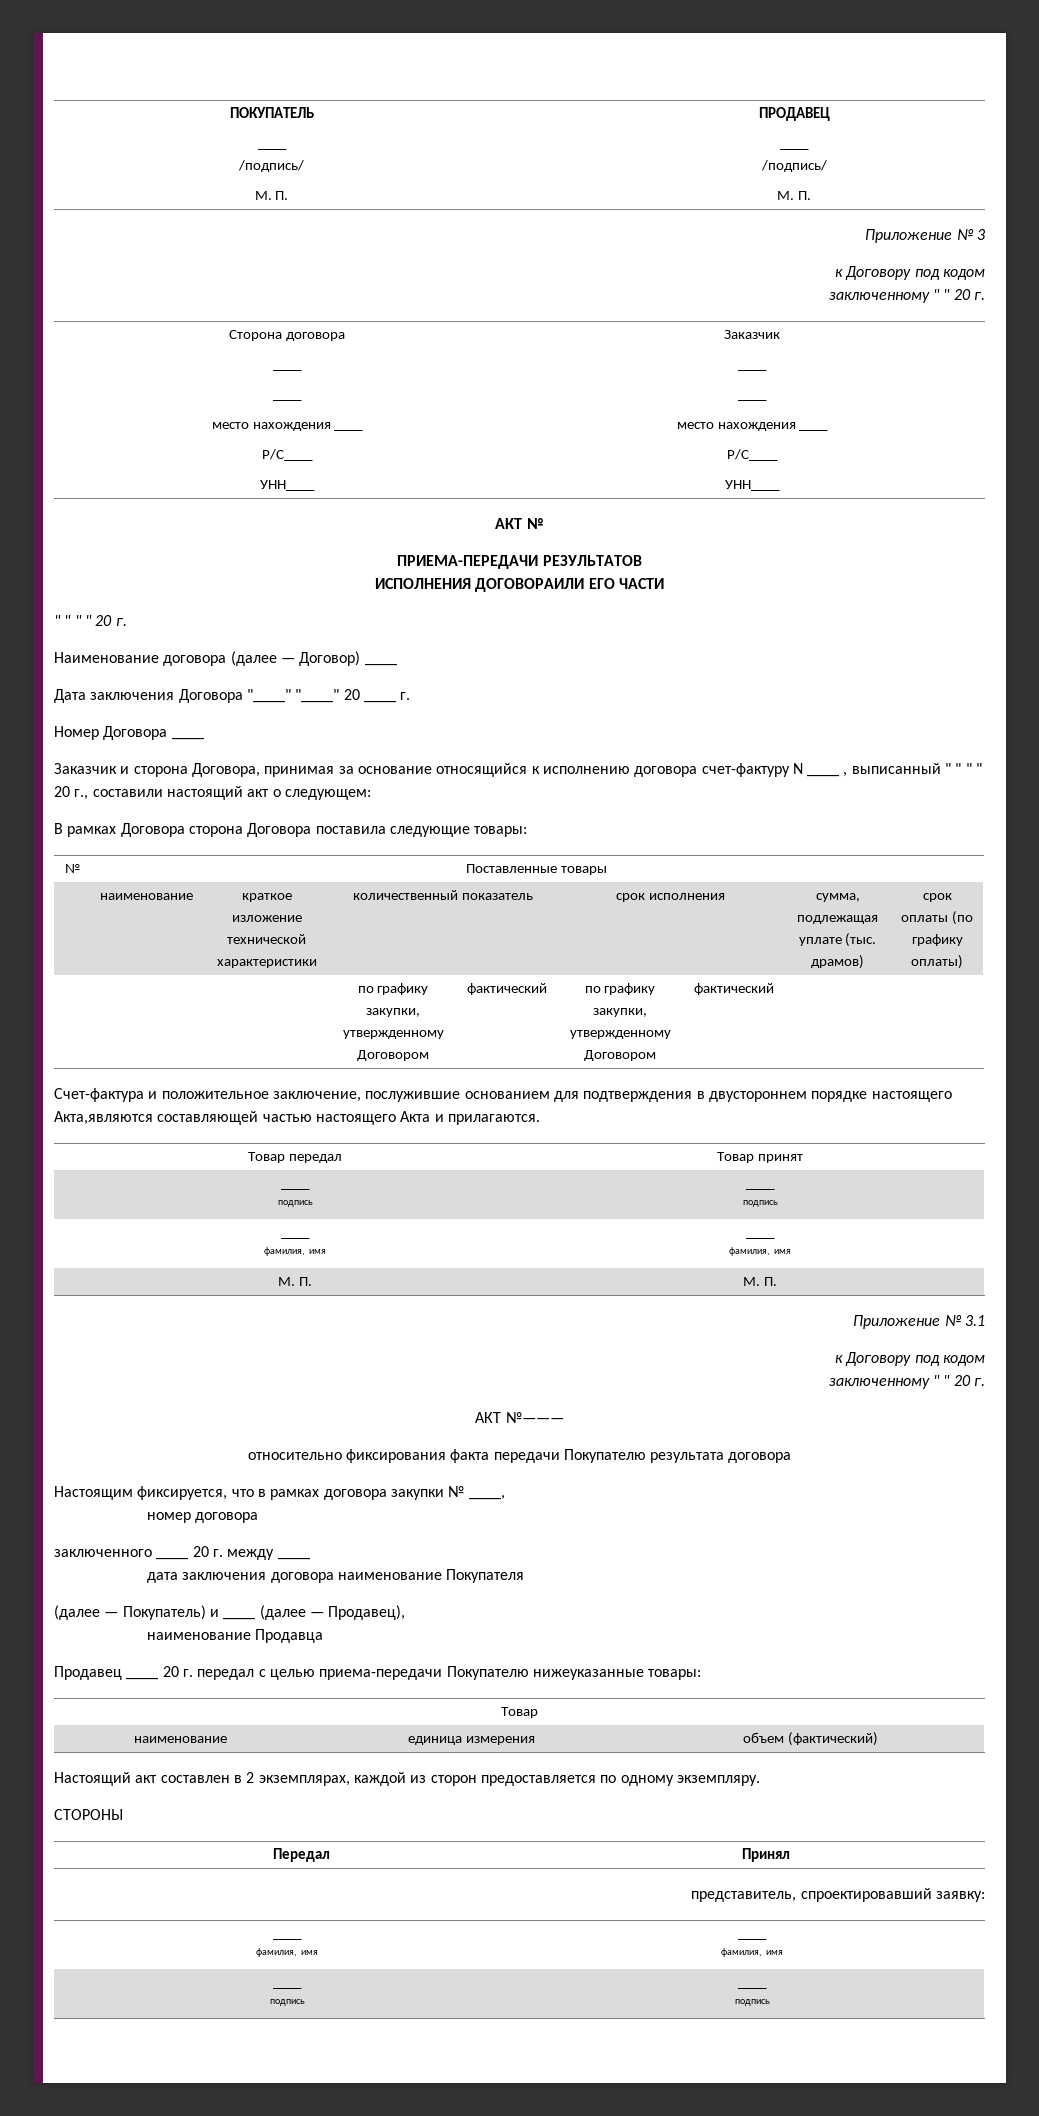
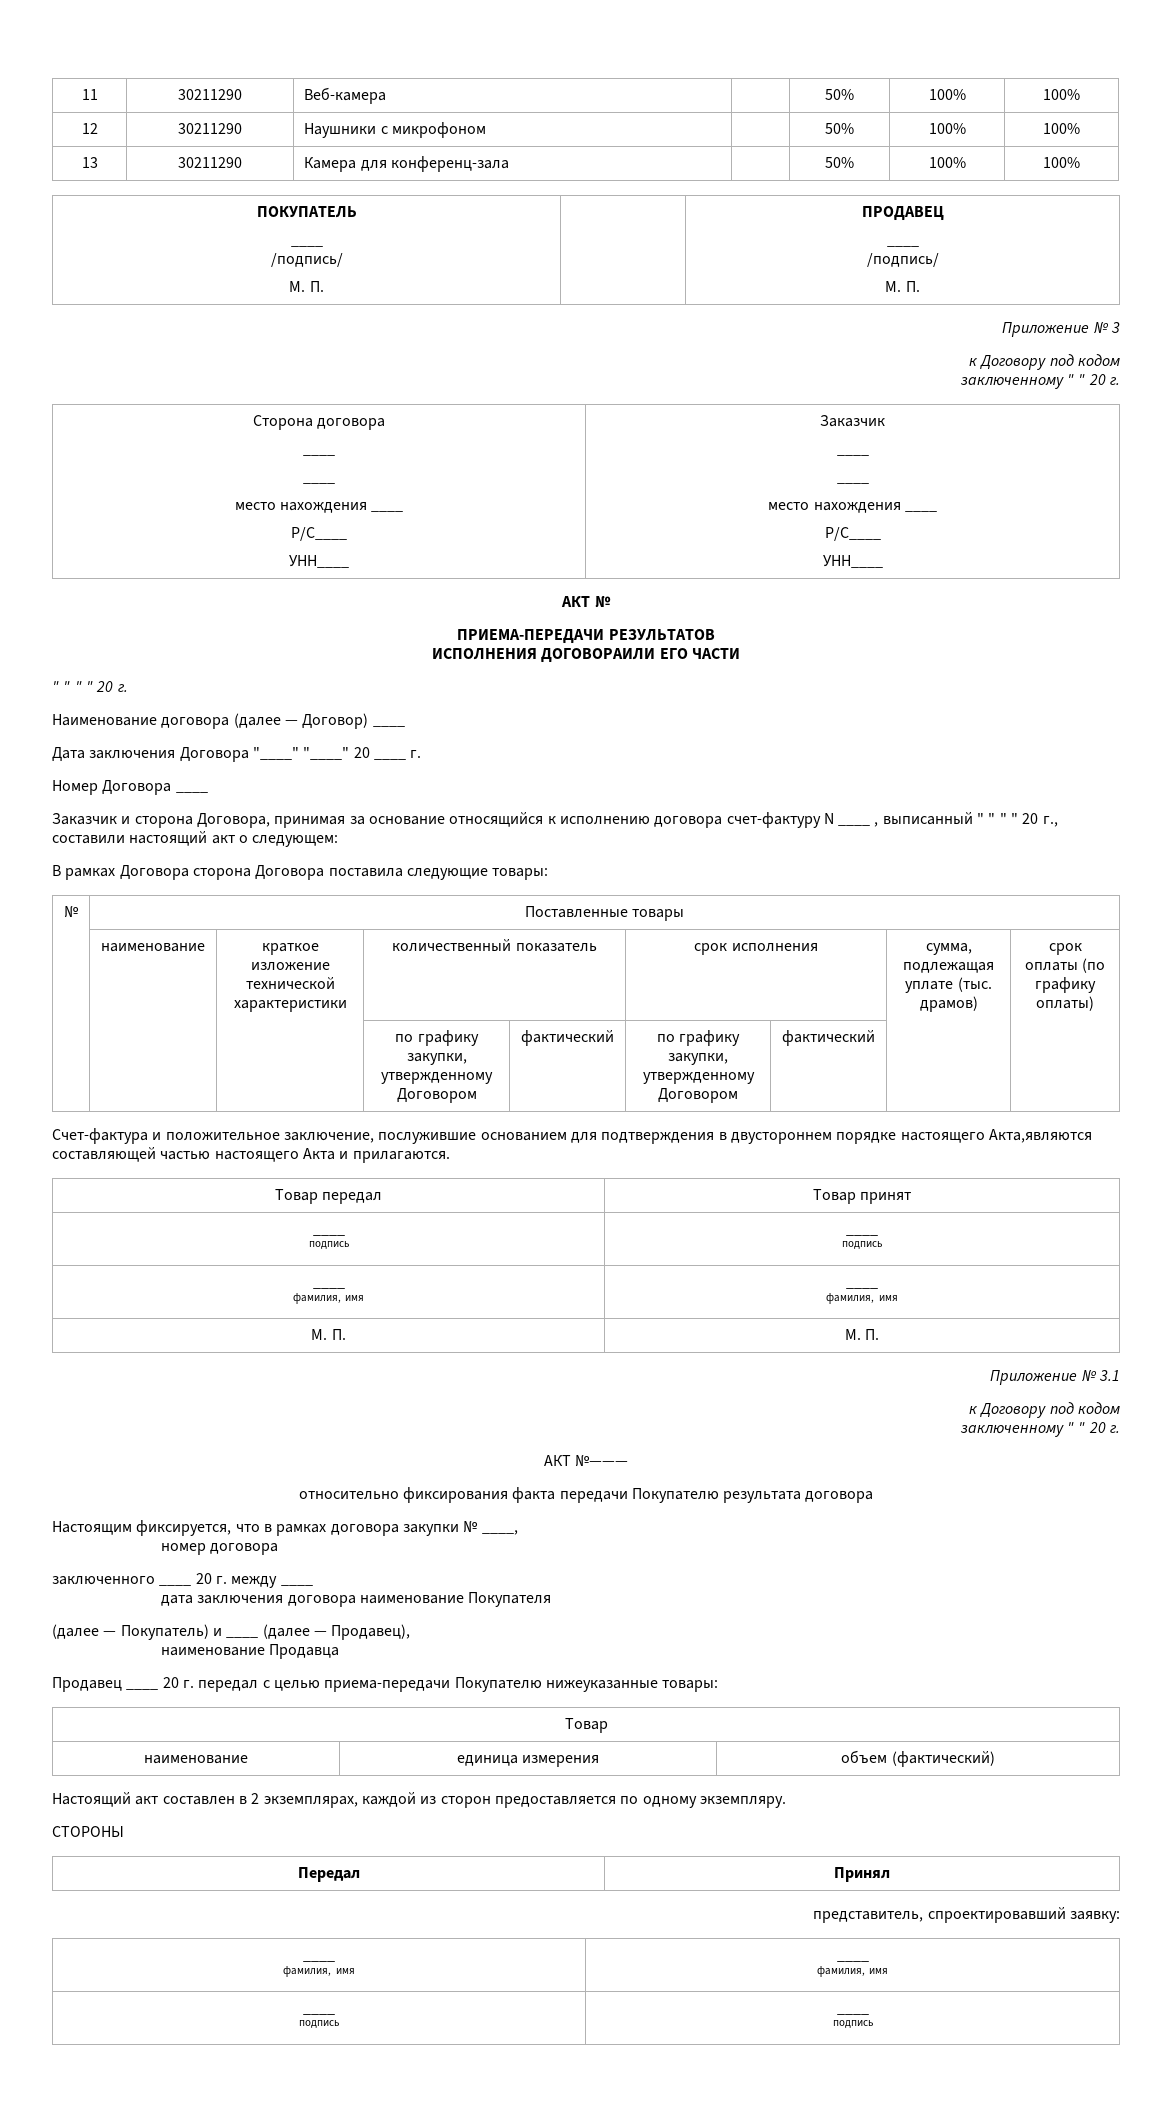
+ 11 | 30211290 | Веб-камера | | 50% | 100% | 100%
+ 12 | 30211290 | Наушники с микрофоном | | 50% | 100% | 100%
+ 13 | 30211290 | Камера для конференц-зала | | 50% | 100% | 100%

